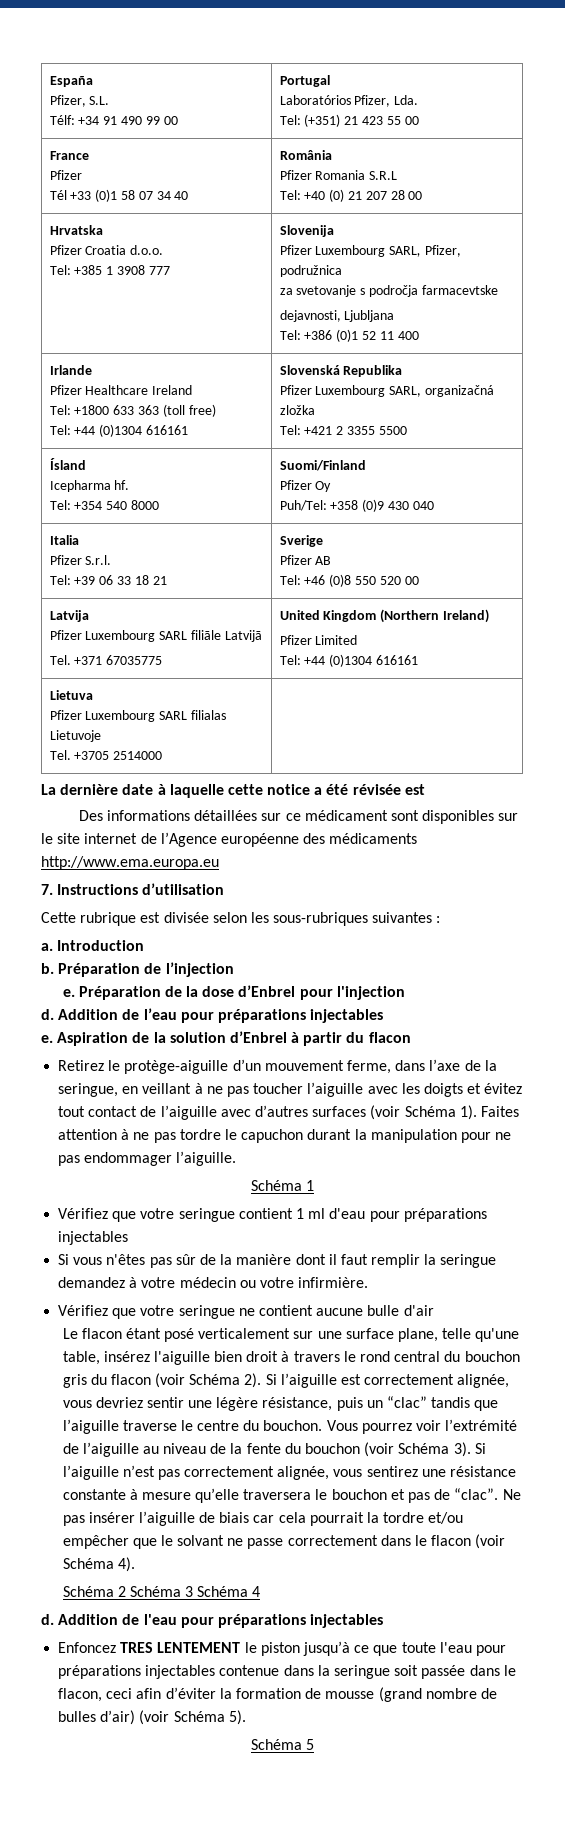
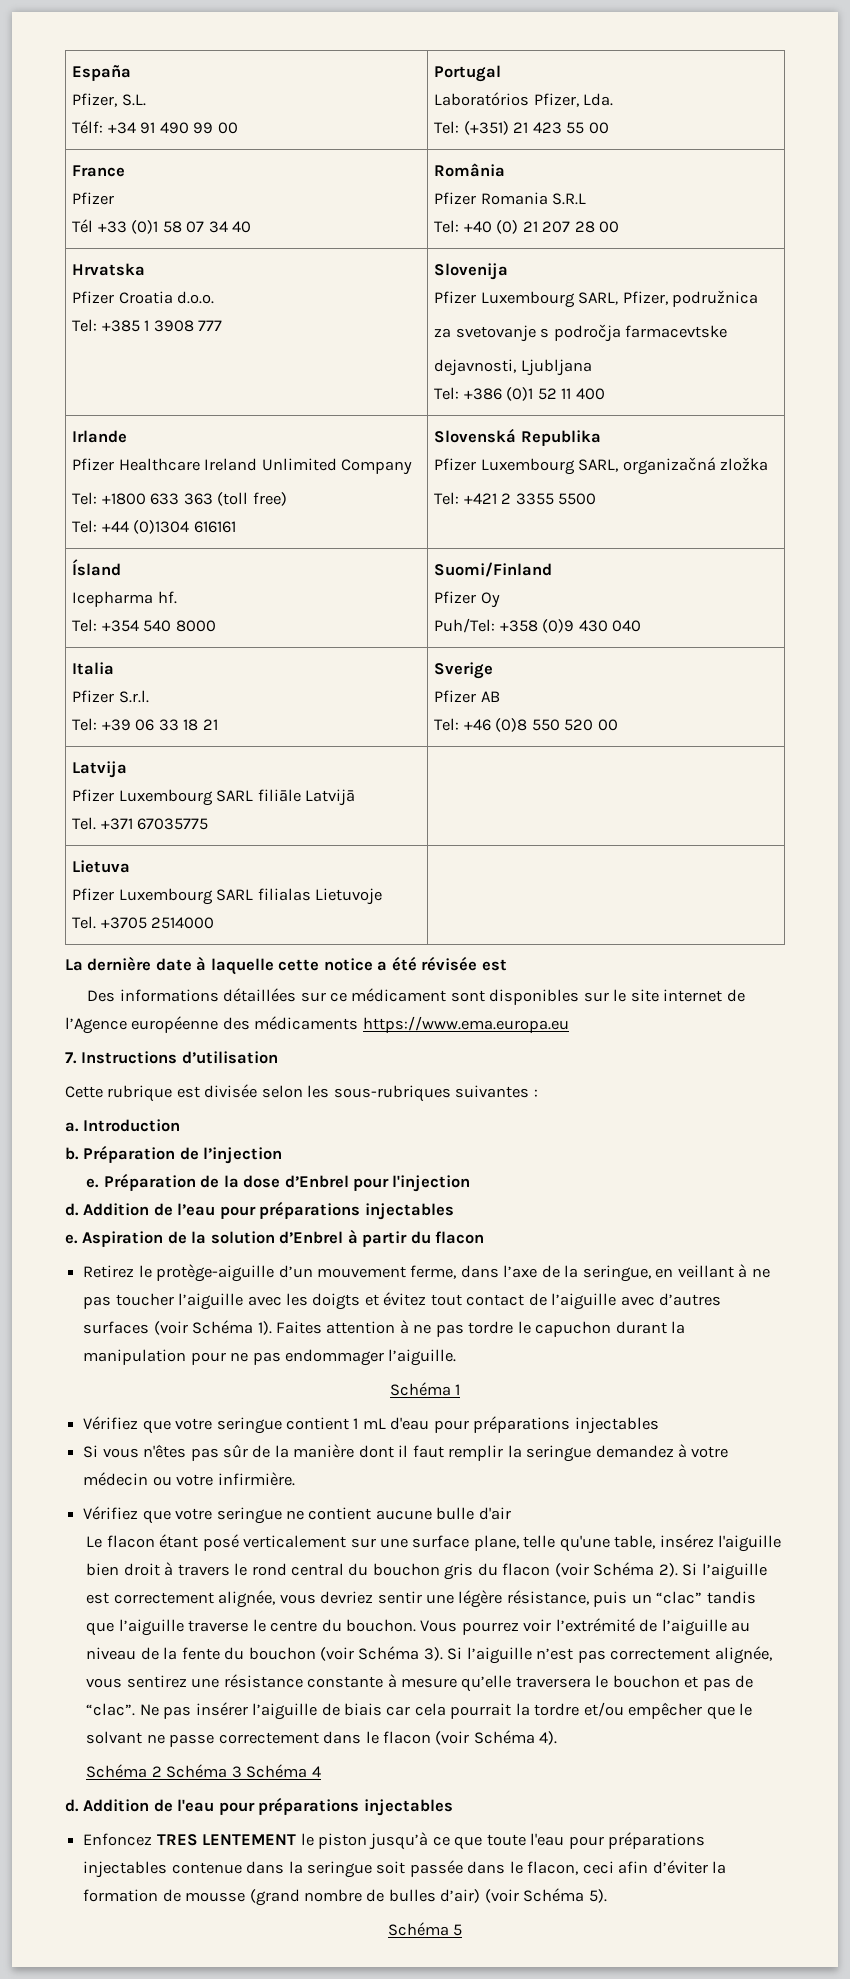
  Irlande
- Pfizer Healthcare Ireland
+ Pfizer Healthcare Ireland Unlimited Company
  Latvija
  Pfizer Luxembourg SARL filiāle Latvijā
- Tel. +371 67035775 | United Kingdom (Northern Ireland)
- Pfizer Limited
- Tel: +44 (0)1304 616161
+ Tel. +371 67035775 |
- Des informations détaillées sur ce médicament sont disponibles sur le site internet de l’Agence européenne des médicaments http://www.ema.europa.eu
+ Des informations détaillées sur ce médicament sont disponibles sur le site internet de l’Agence européenne des médicaments https://www.ema.europa.eu
- Vérifiez que votre seringue contient 1 ml d'eau pour préparations injectables
+ Vérifiez que votre seringue contient 1 mL d'eau pour préparations injectables

